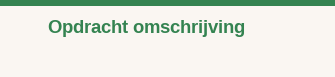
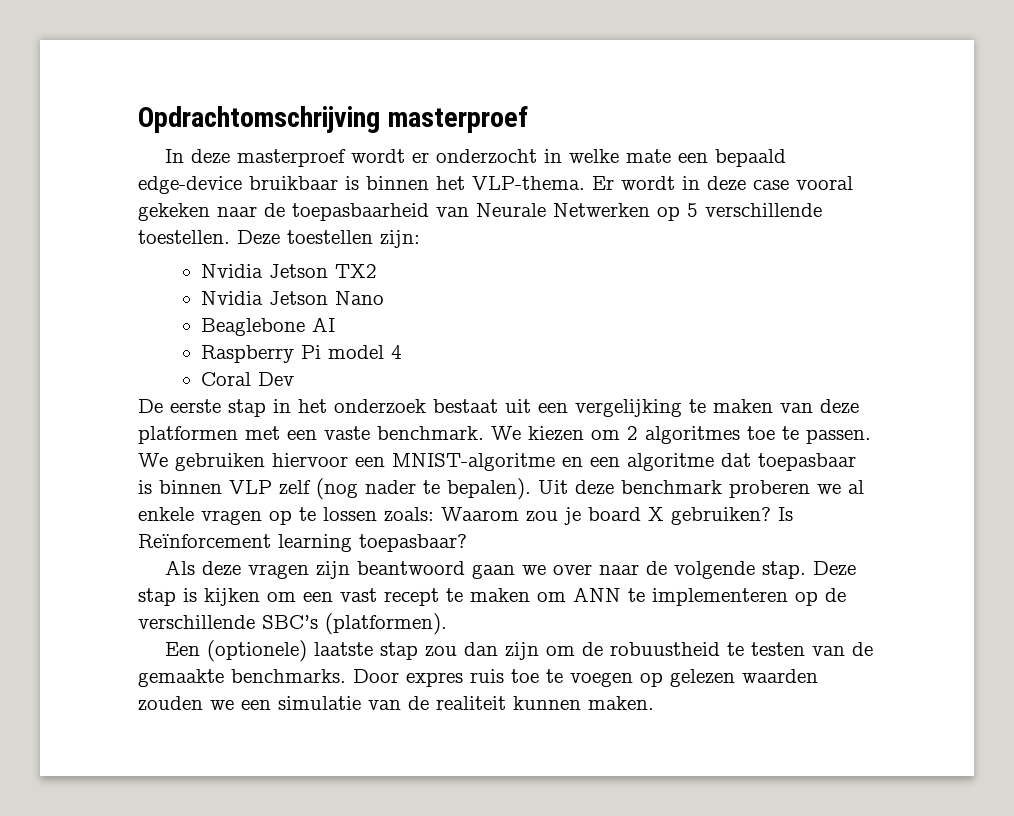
- Opdracht omschrijving
+ Opdrachtomschrijving masterproef
+ In deze masterproef wordt er onderzocht in welke mate een bepaald edge-device bruikbaar is binnen het VLP-thema. Er wordt in deze case vooral gekeken naar de toepasbaarheid van Neurale Netwerken op 5 verschillende toestellen. Deze toestellen zijn:
+ Nvidia Jetson TX2
+ Nvidia Jetson Nano
+ Beaglebone AI
+ Raspberry Pi model 4
+ Coral Dev
+ De eerste stap in het onderzoek bestaat uit een vergelijking te maken van deze platformen met een vaste benchmark. We kiezen om 2 algoritmes toe te passen. We gebruiken hiervoor een MNIST-algoritme en een algoritme dat toepasbaar is binnen VLP zelf (nog nader te bepalen). Uit deze benchmark proberen we al enkele vragen op te lossen zoals: Waarom zou je board X gebruiken? Is Reïnforcement learning toepasbaar?
+ Als deze vragen zijn beantwoord gaan we over naar de volgende stap. Deze stap is kijken om een vast recept te maken om ANN te implementeren op de verschillende SBC’s (platformen).
+ Een (optionele) laatste stap zou dan zijn om de robuustheid te testen van de gemaakte benchmarks. Door expres ruis toe te voegen op gelezen waarden zouden we een simulatie van de realiteit kunnen maken.

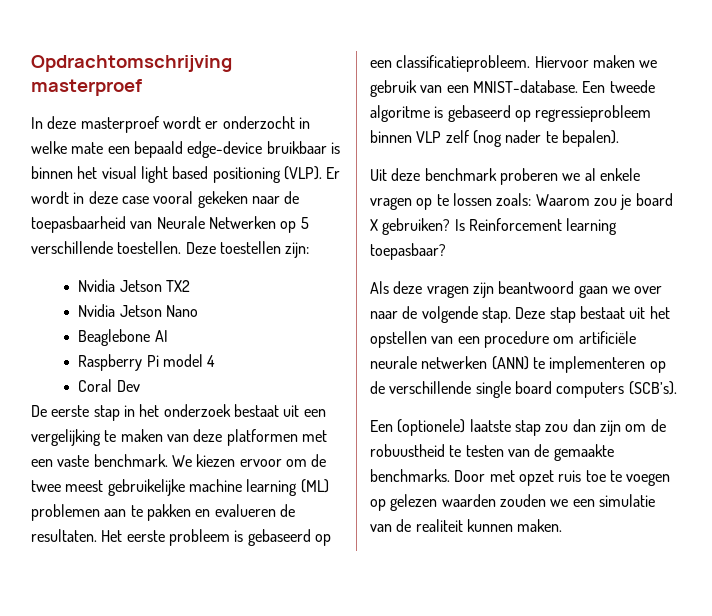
- In deze masterproef wordt er onderzocht in welke mate een bepaald edge-device bruikbaar is binnen het VLP-thema.
+ In deze masterproef wordt er onderzocht in welke mate een bepaald edge-device bruikbaar is binnen het visual light based positioning (VLP).
- We kiezen om 2 algoritmes toe te passen. We gebruiken hiervoor een MNIST-algoritme en een algoritme dat toepasbaar is binnen VLP zelf (nog nader te bepalen). Uit deze benchmark proberen we al enkele vragen op te lossen zoals: Waarom zou je board X gebruiken?
+ We kiezen ervoor om de twee meest gebruikelijke machine learning (ML) problemen aan te pakken en evalueren de resultaten. Het eerste probleem is gebaseerd op een classificatieprobleem. Hiervoor maken we gebruik van een MNIST-database. Een tweede algoritme is gebaseerd op regressieprobleem binnen VLP zelf (nog nader te bepalen).
+ Uit deze benchmark proberen we al enkele vragen op te lossen zoals: Waarom zou je board X gebruiken?
- Is Reïnforcement learning toepasbaar?
+ Is Reinforcement learning toepasbaar?
- Deze stap is kijken om een vast recept te maken om ANN te implementeren op de verschillende SBC’s (platformen).
+ Deze stap bestaat uit het opstellen van een procedure om artificiële neurale netwerken (ANN) te implementeren op de verschillende single board computers (SCB’s).
- Door expres ruis toe te voegen op gelezen waarden zouden we een simulatie van de realiteit kunnen maken.
+ Door met opzet ruis toe te voegen op gelezen waarden zouden we een simulatie van de realiteit kunnen maken.

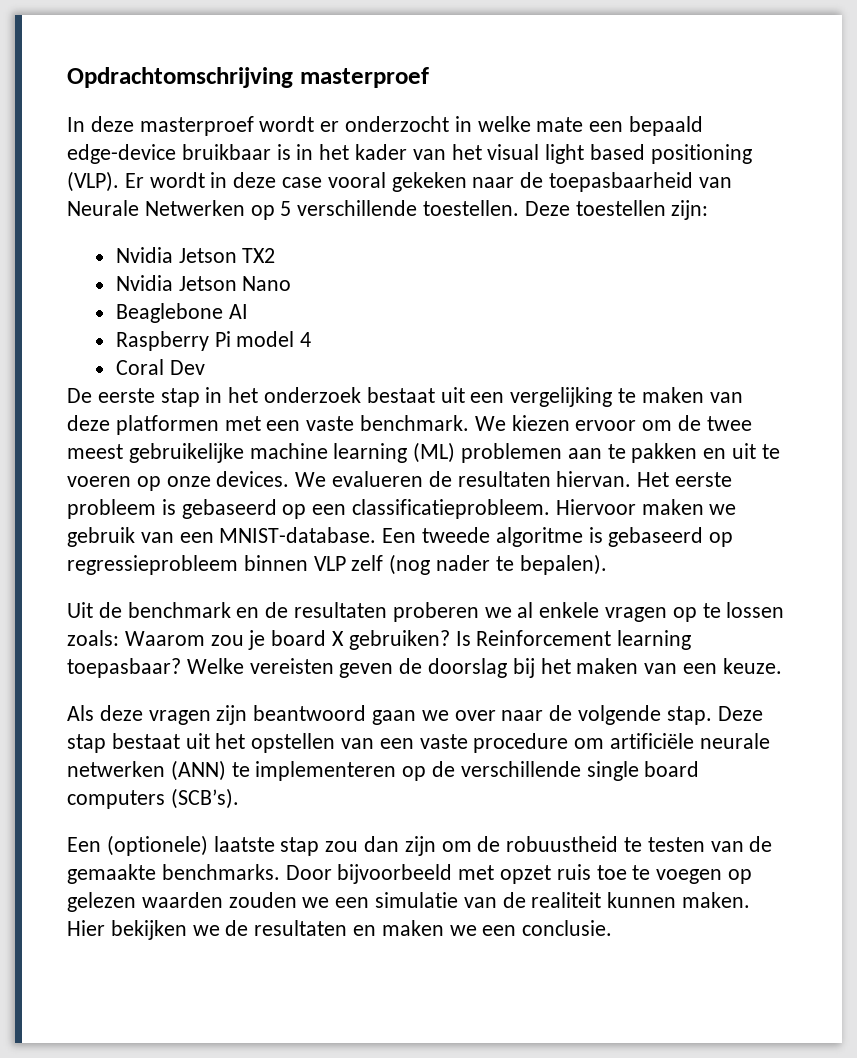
- In deze masterproef wordt er onderzocht in welke mate een bepaald edge-device bruikbaar is binnen het visual light based positioning (VLP).
+ In deze masterproef wordt er onderzocht in welke mate een bepaald edge-device bruikbaar is in het kader van het visual light based positioning (VLP).
- We kiezen ervoor om de twee meest gebruikelijke machine learning (ML) problemen aan te pakken en evalueren de resultaten.
+ We kiezen ervoor om de twee meest gebruikelijke machine learning (ML) problemen aan te pakken en uit te voeren op onze devices. We evalueren de resultaten hiervan.
- Uit deze benchmark proberen we al enkele vragen op te lossen zoals: Waarom zou je board X gebruiken?
+ Uit de benchmark en de resultaten proberen we al enkele vragen op te lossen zoals: Waarom zou je board X gebruiken?
+ Welke vereisten geven de doorslag bij het maken van een keuze.
- Deze stap bestaat uit het opstellen van een procedure om artificiële neurale netwerken (ANN) te implementeren op de verschillende single board computers (SCB’s).
+ Deze stap bestaat uit het opstellen van een vaste procedure om artificiële neurale netwerken (ANN) te implementeren op de verschillende single board computers (SCB’s).
- Door met opzet ruis toe te voegen op gelezen waarden zouden we een simulatie van de realiteit kunnen maken.
+ Door bijvoorbeeld met opzet ruis toe te voegen op gelezen waarden zouden we een simulatie van de realiteit kunnen maken.
+ Hier bekijken we de resultaten en maken we een conclusie.

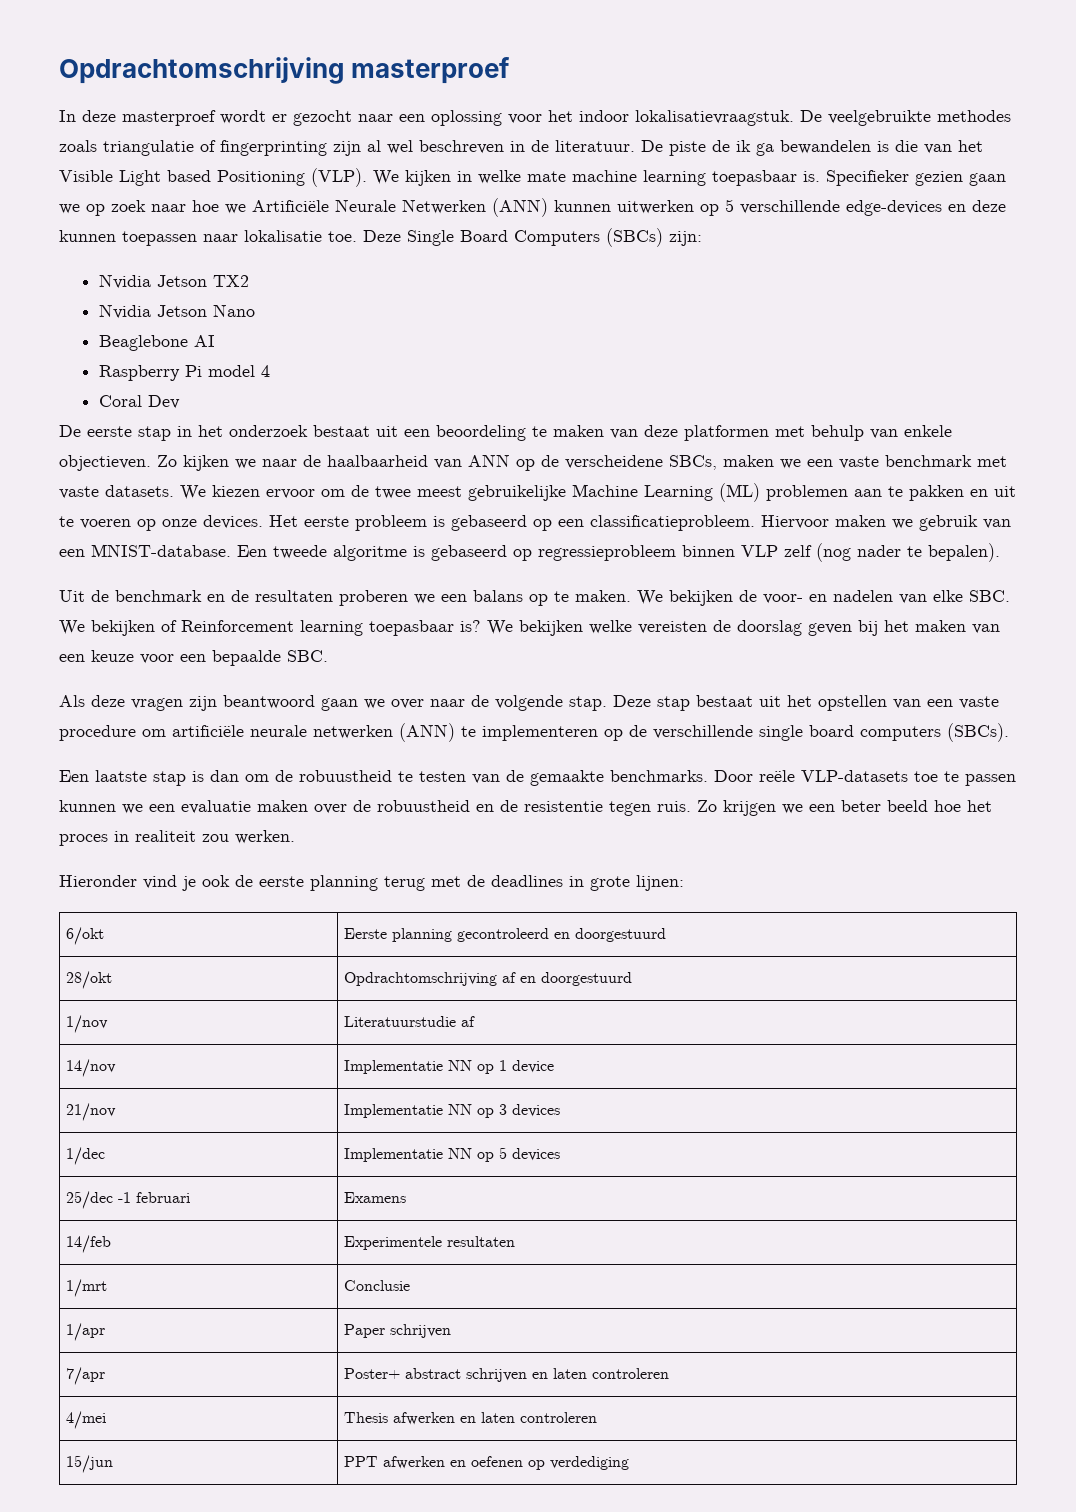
- In deze masterproef wordt er onderzocht in welke mate een bepaald edge-device bruikbaar is in het kader van het visual light based positioning (VLP). Er wordt in deze case vooral gekeken naar de toepasbaarheid van Neurale Netwerken op 5 verschillende toestellen. Deze toestellen zijn:
+ In deze masterproef wordt er gezocht naar een oplossing voor het indoor lokalisatievraagstuk. De veelgebruikte methodes zoals triangulatie of fingerprinting zijn al wel beschreven in de literatuur. De piste de ik ga bewandelen is die van het Visible Light based Positioning (VLP). We kijken in welke mate machine learning toepasbaar is. Specifieker gezien gaan we op zoek naar hoe we Artificiële Neurale Netwerken (ANN) kunnen uitwerken op 5 verschillende edge-devices en deze kunnen toepassen naar lokalisatie toe. Deze Single Board Computers (SBCs) zijn:
- De eerste stap in het onderzoek bestaat uit een vergelijking te maken van deze platformen met een vaste benchmark.
+ De eerste stap in het onderzoek bestaat uit een beoordeling te maken van deze platformen met behulp van enkele objectieven. Zo kijken we naar de haalbaarheid van ANN op de verscheidene SBCs, maken we een vaste benchmark met vaste datasets.
- We kiezen ervoor om de twee meest gebruikelijke machine learning (ML) problemen aan te pakken en uit te voeren op onze devices.
+ We kiezen ervoor om de twee meest gebruikelijke Machine Learning (ML) problemen aan te pakken en uit te voeren op onze devices.
- We evalueren de resultaten hiervan.
- Uit de benchmark en de resultaten proberen we al enkele vragen op te lossen zoals: Waarom zou je board X gebruiken? Is Reinforcement learning toepasbaar? Welke vereisten geven de doorslag bij het maken van een keuze.
+ Uit de benchmark en de resultaten proberen we een balans op te maken. We bekijken de voor- en nadelen van elke SBC. We bekijken of Reinforcement learning toepasbaar is? We bekijken welke vereisten de doorslag geven bij het maken van een keuze voor een bepaalde SBC.
- Deze stap bestaat uit het opstellen van een vaste procedure om artificiële neurale netwerken (ANN) te implementeren op de verschillende single board computers (SCB’s).
- Een (optionele) laatste stap zou dan zijn om de robuustheid te testen van de gemaakte benchmarks.
+ Deze stap bestaat uit het opstellen van een vaste procedure om artificiële neurale netwerken (ANN) te implementeren op de verschillende single board computers (SBCs).
+ Een laatste stap is dan om de robuustheid te testen van de gemaakte benchmarks.
- Door bijvoorbeeld met opzet ruis toe te voegen op gelezen waarden zouden we een simulatie van de realiteit kunnen maken. Hier bekijken we de resultaten en maken we een conclusie.
+ Door reële VLP-datasets toe te passen kunnen we een evaluatie maken over de robuustheid en de resistentie tegen ruis. Zo krijgen we een beter beeld hoe het proces in realiteit zou werken.
+ Hieronder vind je ook de eerste planning terug met de deadlines in grote lijnen:
+ 6/okt | Eerste planning gecontroleerd en doorgestuurd
+ 28/okt | Opdrachtomschrijving af en doorgestuurd
+ 1/nov | Literatuurstudie af
+ 14/nov | Implementatie NN op 1 device
+ 21/nov | Implementatie NN op 3 devices
+ 1/dec | Implementatie NN op 5 devices
+ 25/dec -1 februari | Examens
+ 14/feb | Experimentele resultaten
+ 1/mrt | Conclusie
+ 1/apr | Paper schrijven
+ 7/apr | Poster+ abstract schrijven en laten controleren
+ 4/mei | Thesis afwerken en laten controleren
+ 15/jun | PPT afwerken en oefenen op verdediging

